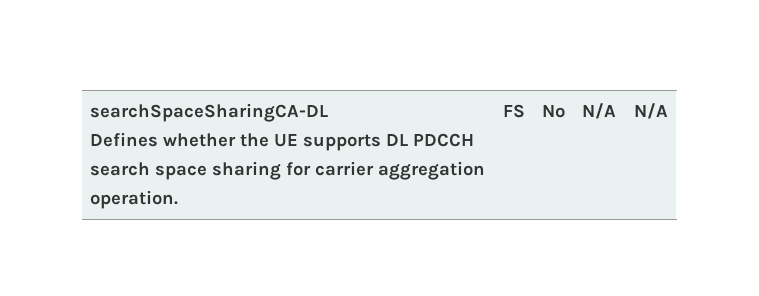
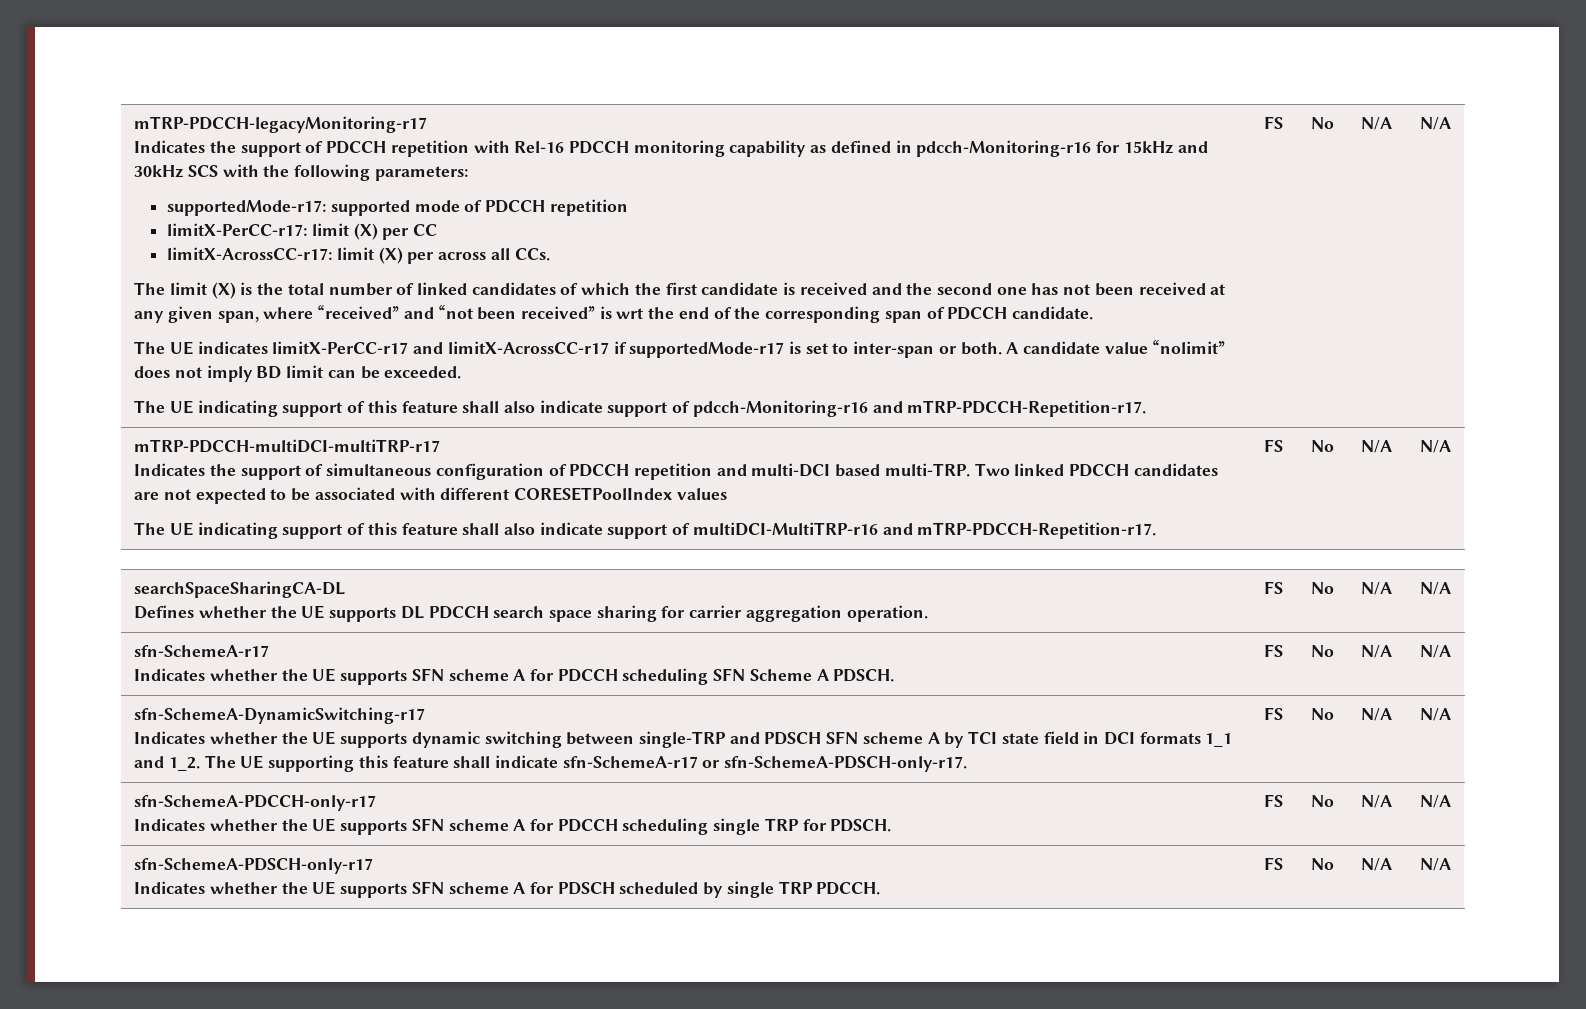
+ mTRP-PDCCH-legacyMonitoring-r17
+ Indicates the support of PDCCH repetition with Rel-16 PDCCH monitoring capability as defined in pdcch-Monitoring-r16 for 15kHz and 30kHz SCS with the following parameters:
+ supportedMode-r17: supported mode of PDCCH repetition
+ limitX-PerCC-r17: limit (X) per CC
+ limitX-AcrossCC-r17: limit (X) per across all CCs.
+ The limit (X) is the total number of linked candidates of which the first candidate is received and the second one has not been received at any given span, where “received” and “not been received” is wrt the end of the corresponding span of PDCCH candidate.
+ The UE indicates limitX-PerCC-r17 and limitX-AcrossCC-r17 if supportedMode-r17 is set to inter-span or both. A candidate value “nolimit” does not imply BD limit can be exceeded.
+ The UE indicating support of this feature shall also indicate support of pdcch-Monitoring-r16 and mTRP-PDCCH-Repetition-r17. | FS | No | N/A | N/A
+ mTRP-PDCCH-multiDCI-multiTRP-r17
+ Indicates the support of simultaneous configuration of PDCCH repetition and multi-DCI based multi-TRP. Two linked PDCCH candidates are not expected to be associated with different CORESETPoolIndex values
+ The UE indicating support of this feature shall also indicate support of multiDCI-MultiTRP-r16 and mTRP-PDCCH-Repetition-r17. | FS | No | N/A | N/A
  searchSpaceSharingCA-DL
  Defines whether the UE supports DL PDCCH search space sharing for carrier aggregation operation. | FS | No | N/A | N/A
+ sfn-SchemeA-r17
+ Indicates whether the UE supports SFN scheme A for PDCCH scheduling SFN Scheme A PDSCH. | FS | No | N/A | N/A
+ sfn-SchemeA-DynamicSwitching-r17
+ Indicates whether the UE supports dynamic switching between single-TRP and PDSCH SFN scheme A by TCI state field in DCI formats 1_1 and 1_2. The UE supporting this feature shall indicate sfn-SchemeA-r17 or sfn-SchemeA-PDSCH-only-r17. | FS | No | N/A | N/A
+ sfn-SchemeA-PDCCH-only-r17
+ Indicates whether the UE supports SFN scheme A for PDCCH scheduling single TRP for PDSCH. | FS | No | N/A | N/A
+ sfn-SchemeA-PDSCH-only-r17
+ Indicates whether the UE supports SFN scheme A for PDSCH scheduled by single TRP PDCCH. | FS | No | N/A | N/A

